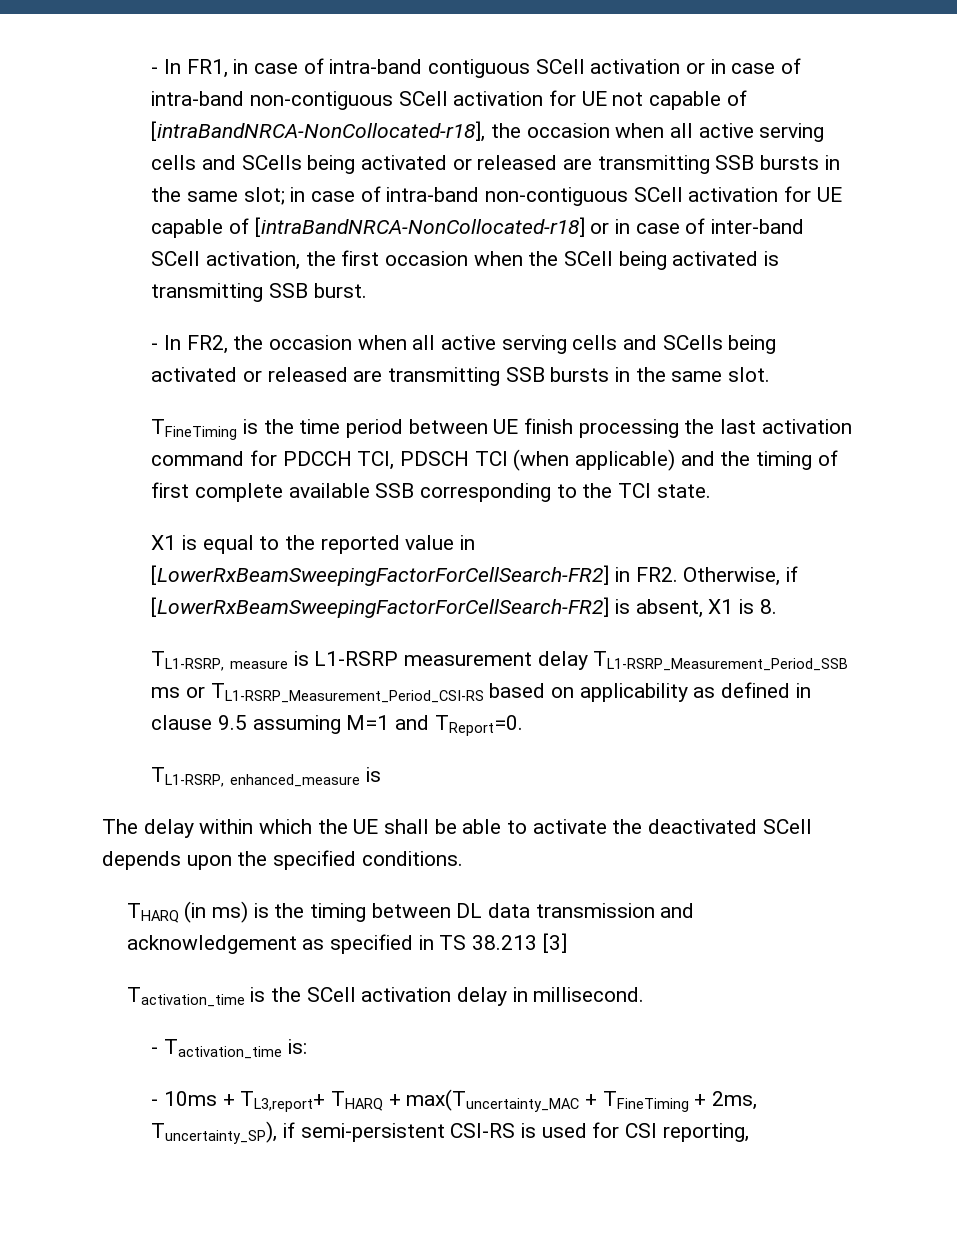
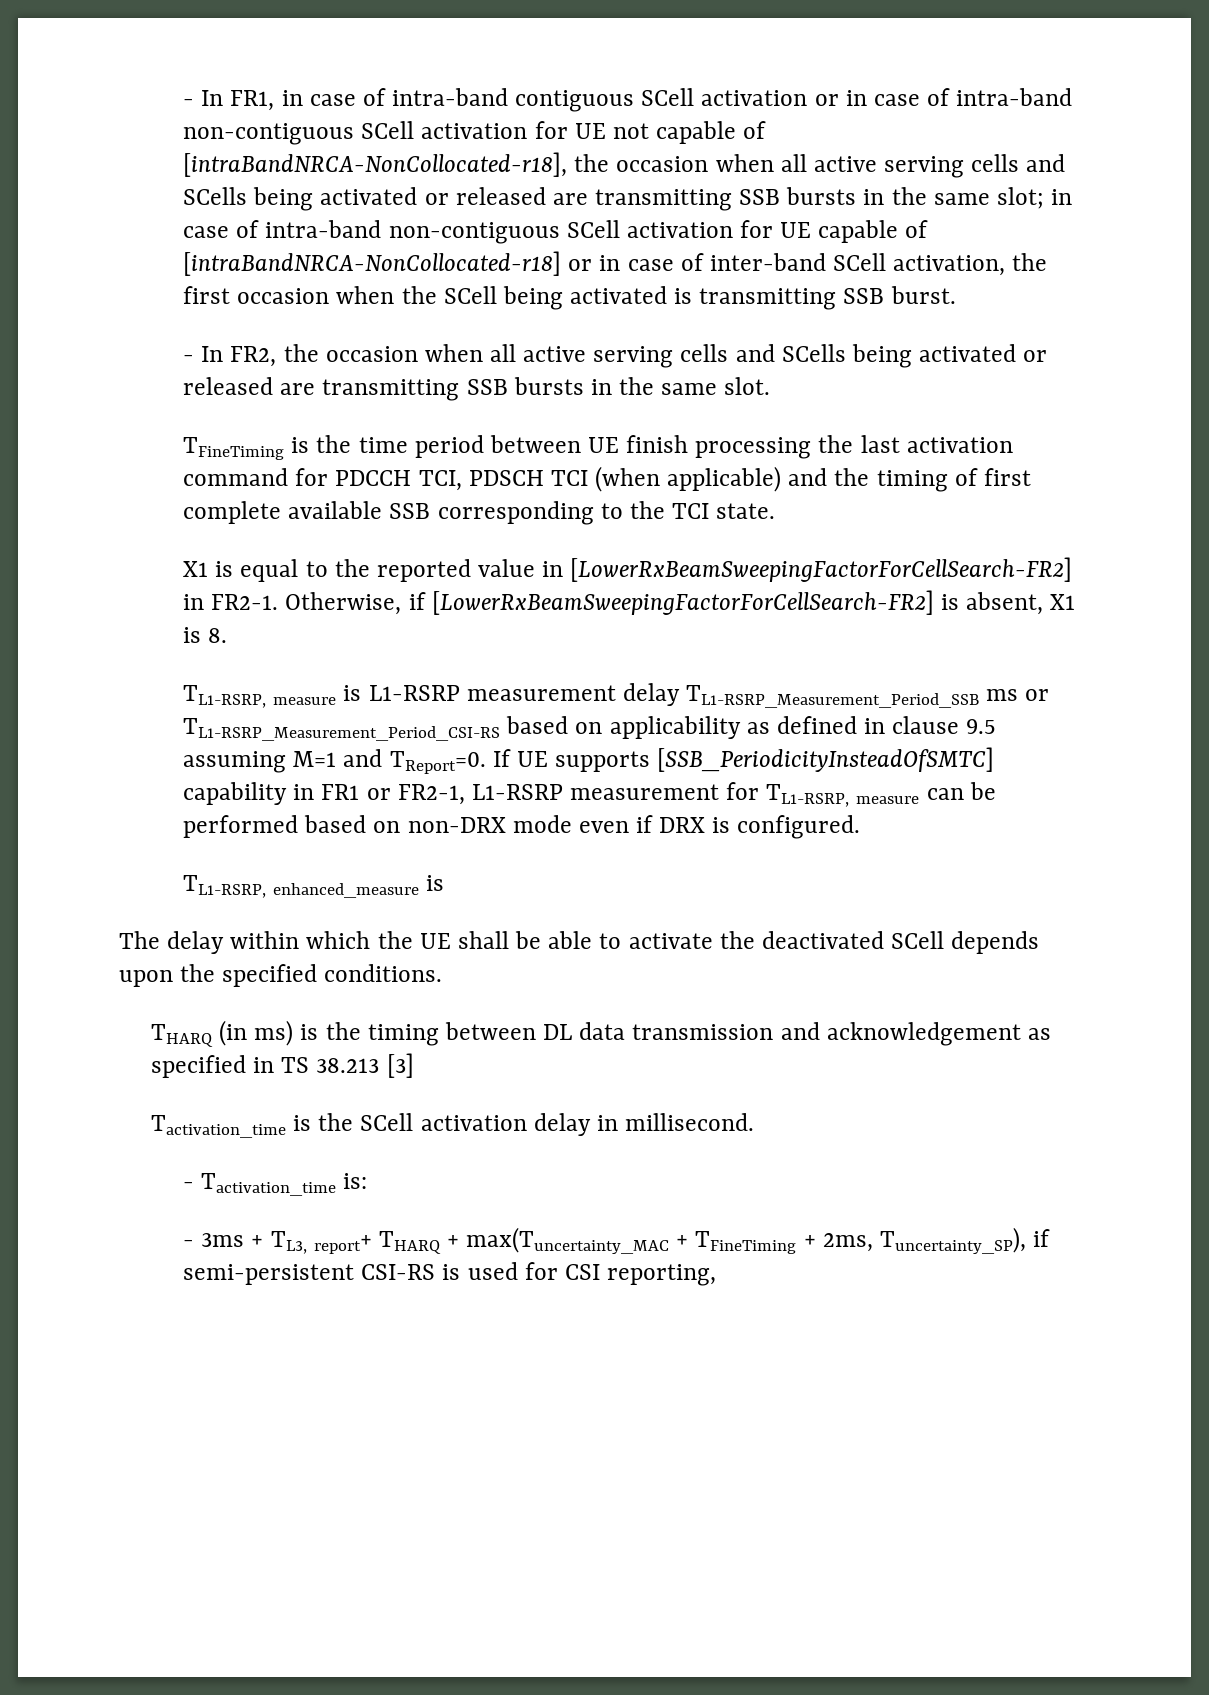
- X1 is equal to the reported value in [LowerRxBeamSweepingFactorForCellSearch-FR2] in FR2. Otherwise, if [LowerRxBeamSweepingFactorForCellSearch-FR2] is absent, X1 is 8.
+ X1 is equal to the reported value in [LowerRxBeamSweepingFactorForCellSearch-FR2] in FR2-1. Otherwise, if [LowerRxBeamSweepingFactorForCellSearch-FR2] is absent, X1 is 8.
+ If UE supports [SSB_PeriodicityInsteadOfSMTC] capability in FR1 or FR2-1, L1-RSRP measurement for TL1-RSRP, measure can be performed based on non-DRX mode even if DRX is configured.
- - 10ms + TL3,report+ THARQ + max(Tuncertainty_MAC + TFineTiming + 2ms, Tuncertainty_SP), if semi-persistent CSI-RS is used for CSI reporting,
+ - 3ms + TL3, report+ THARQ + max(Tuncertainty_MAC + TFineTiming + 2ms, Tuncertainty_SP), if semi-persistent CSI-RS is used for CSI reporting,

